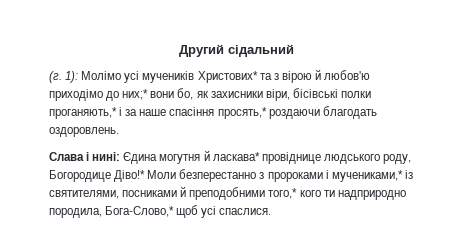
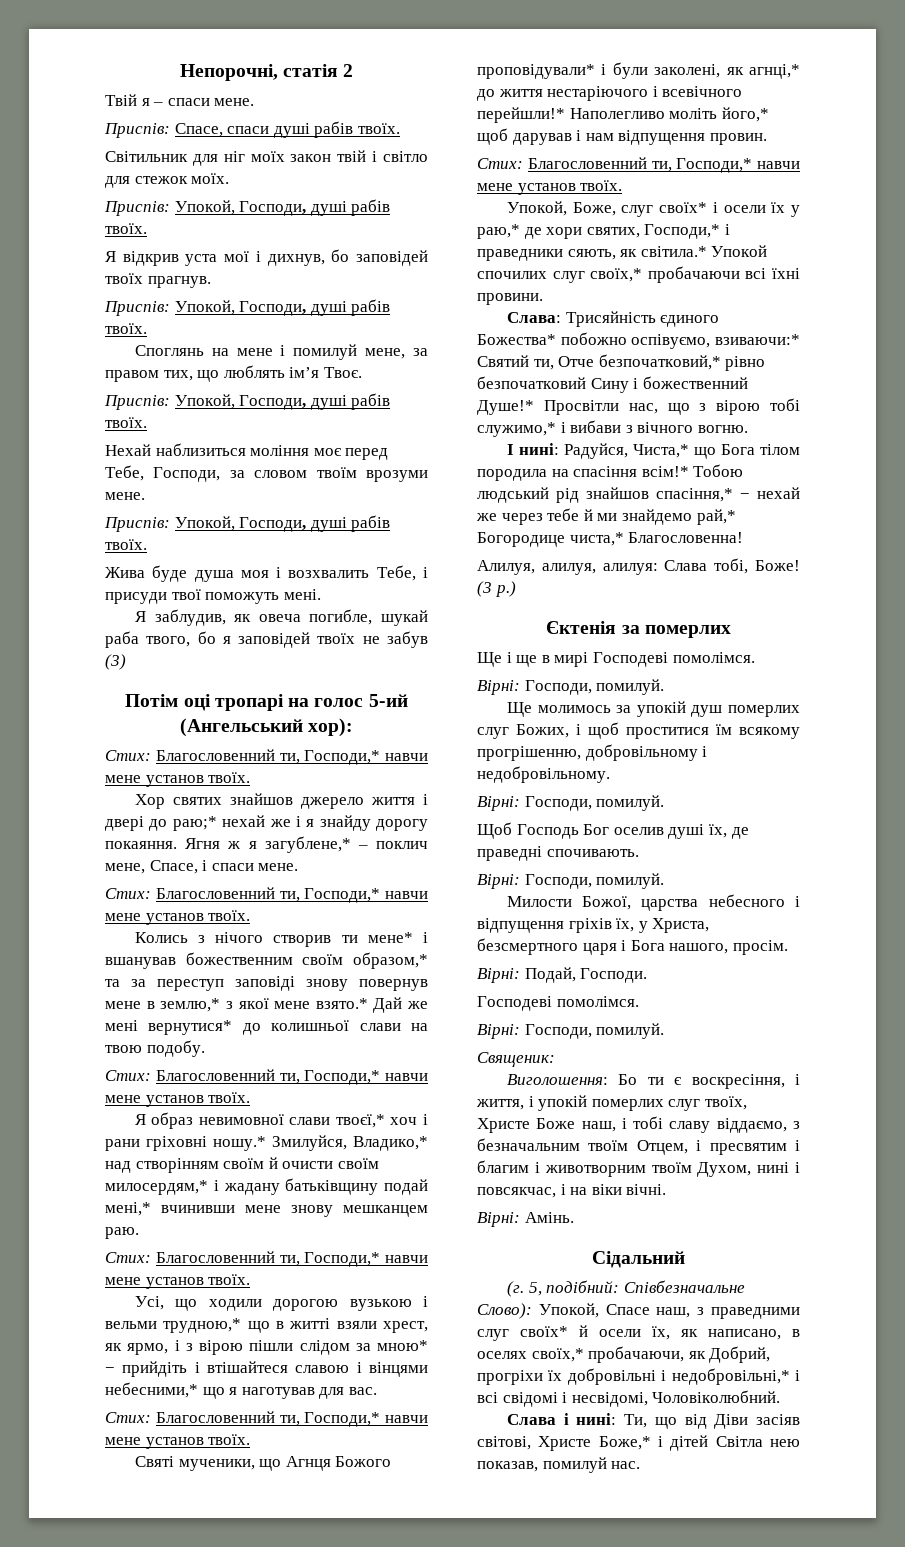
- Другий сідальний
- (г. 1): Молімо усі мучеників Христових* та з вірою й любов'ю приходімо до них;* вони бо, як захисники віри, бісівські полки проганяють,* і за наше спасіння просять,* роздаючи благодать оздоровлень.
- Слава і нині: Єдина могутня й ласкава* провіднице людського роду, Богородице Діво!* Моли безперестанно з пророками і мучениками,* із святителями, посниками й преподобними того,* кого ти надприродно породила, Бога-Слово,* щоб усі спаслися.
+ Непорочні, статія 2
+ Твій я – спаси мене.
+ Приспів: Спасе, спаси душі рабів твоїх.
+ Світильник для ніг моїх закон твій і світло для стежок моїх.
+ Приспів: Упокой, Господи, душі рабів твоїх.
+ Я відкрив уста мої і дихнув, бо заповідей твоїх прагнув.
+ Приспів: Упокой, Господи, душі рабів твоїх.
+ Споглянь на мене і помилуй мене, за правом тих, що люблять ім’я Твоє.
+ Приспів: Упокой, Господи, душі рабів твоїх.
+ Нехай наблизиться моління моє перед Тебе, Господи, за словом твоїм врозуми мене.
+ Приспів: Упокой, Господи, душі рабів твоїх.
+ Жива буде душа моя і возхвалить Тебе, і присуди твої поможуть мені.
+ Я заблудив, як овеча погибле, шукай раба твого, бо я заповідей твоїх не забув (3)
+ Потім оці тропарі на голос 5-ий (Ангельський хор):
+ Стих: Благословенний ти, Господи,* навчи мене установ твоїх.
+ Хор святих знайшов джерело життя і двері до раю;* нехай же і я знайду дорогу покаяння. Ягня ж я загублене,* – поклич мене, Спасе, і спаси мене.
+ Стих: Благословенний ти, Господи,* навчи мене установ твоїх.
+ Колись з нічого створив ти мене* і вшанував божественним своїм образом,* та за переступ заповіді знову повернув мене в землю,* з якої мене взято.* Дай же мені вернутися* до колишньої слави на твою подобу.
+ Стих: Благословенний ти, Господи,* навчи мене установ твоїх.
+ Я образ невимовної слави твоєї,* хоч і рани гріховні ношу.* Змилуйся, Владико,* над створінням своїм й очисти своїм милосердям,* і жадану батьківщину подай мені,* вчинивши мене знову мешканцем раю.
+ Стих: Благословенний ти, Господи,* навчи мене установ твоїх.
+ Усі, що ходили дорогою вузькою і вельми трудною,* що в житті взяли хрест, як ярмо, і з вірою пішли слідом за мною* − прийдіть і втішайтеся славою і вінцями небесними,* що я наготував для вас.
+ Стих: Благословенний ти, Господи,* навчи мене установ твоїх.
+ Святі мученики, що Агнця Божого проповідували* і були заколені, як агнці,* до життя нестаріючого і всевічного перейшли!* Наполегливо моліть його,* щоб дарував і нам відпущення провин.
+ Стих: Благословенний ти, Господи,* навчи мене установ твоїх.
+ Упокой, Боже, слуг своїх* і осели їх у раю,* де хори святих, Господи,* і праведники сяють, як світила.* Упокой спочилих слуг своїх,* пробачаючи всі їхні провини.
+ Слава: Трисяйність єдиного Божества* побожно оспівуємо, взиваючи:* Святий ти, Отче безпочатковий,* рівно безпочатковий Сину і божественний Душе!* Просвітли нас, що з вірою тобі служимо,* і вибави з вічного вогню.
+ І нині: Радуйся, Чиста,* що Бога тілом породила на спасіння всім!* Тобою людський рід знайшов спасіння,* − нехай же через тебе й ми знайдемо рай,* Богородице чиста,* Благословенна!
+ Алилуя, алилуя, алилуя: Слава тобі, Боже! (3 р.)
+ Єктенія за померлих
+ Ще і ще в мирі Господеві помолімся.
+ Вірні: Господи, помилуй.
+ Ще молимось за упокій душ померлих слуг Божих, і щоб проститися їм всякому прогрішенню, добровільному і недобровільному.
+ Вірні: Господи, помилуй.
+ Щоб Господь Бог оселив душі їх, де праведні спочивають.
+ Вірні: Господи, помилуй.
+ Милости Божої, царства небесного і відпущення гріхів їх, у Христа, безсмертного царя і Бога нашого, просім.
+ Вірні: Подай, Господи.
+ Господеві помолімся.
+ Вірні: Господи, помилуй.
+ Священик:
+ Виголошення: Бо ти є воскресіння, і життя, і упокій померлих слуг твоїх, Христе Боже наш, і тобі славу віддаємо, з безначальним твоїм Отцем, і пресвятим і благим і животворним твоїм Духом, нині і повсякчас, і на віки вічні.
+ Вірні: Амінь.
+ Сідальний
+ (г. 5, подібний: Співбезначальне Слово): Упокой, Спасе наш, з праведними слуг своїх* й осели їх, як написано, в оселях своїх,* пробачаючи, як Добрий, прогріхи їх добровільні і недобровільні,* і всі свідомі і несвідомі, Чоловіколюбний.
+ Слава і нині: Ти, що від Діви засіяв світові, Христе Боже,* і дітей Світла нею показав, помилуй нас.

